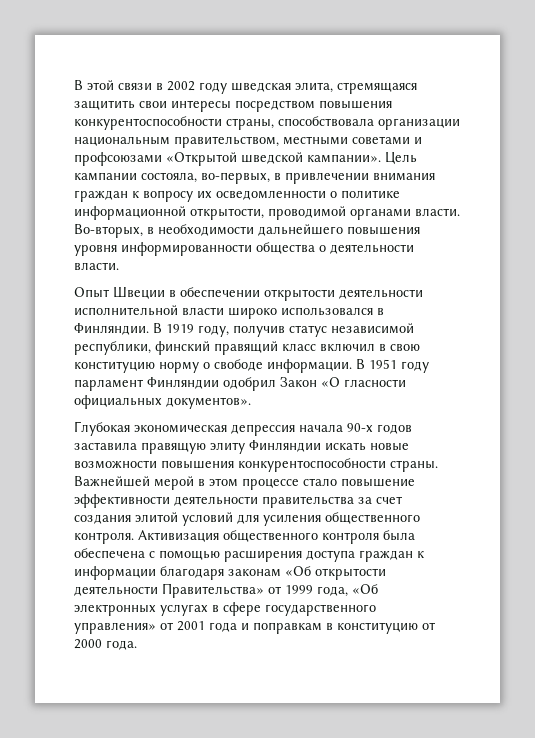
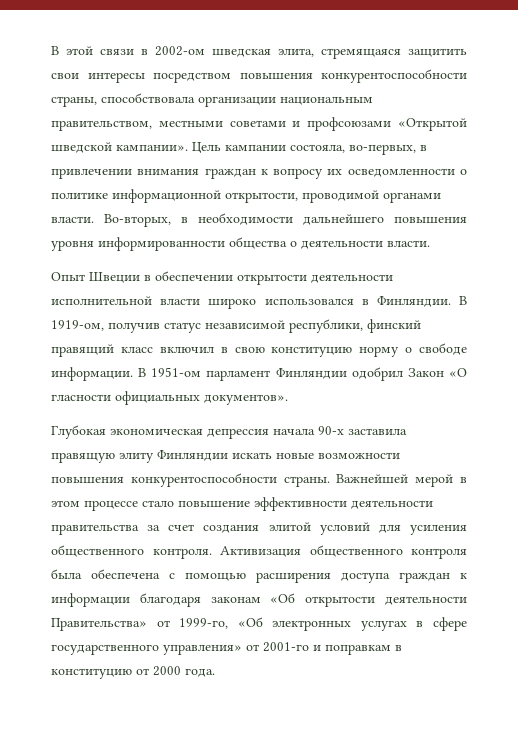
- В этой связи в 2002 году шведская элита, стремящаяся защитить свои интересы посредством повышения конкурентоспособности страны, способствовала организации национальным правительством, местными советами и профсоюзами «Открытой шведской кампании».
+ В этой связи в 2002-ом шведская элита, стремящаяся защитить свои интересы посредством повышения конкурентоспособности страны, способствовала организации национальным правительством, местными советами и профсоюзами «Открытой шведской кампании».
- В 1919 году, получив статус независимой республики, финский правящий класс включил в свою конституцию норму о свободе информации.
+ В 1919-ом, получив статус независимой республики, финский правящий класс включил в свою конституцию норму о свободе информации.
- В 1951 году парламент Финляндии одобрил Закон «О гласности официальных документов».
+ В 1951-ом парламент Финляндии одобрил Закон «О гласности официальных документов».
- Глубокая экономическая депрессия начала 90-х годов заставила правящую элиту Финляндии искать новые возможности повышения конкурентоспособности страны.
+ Глубокая экономическая депрессия начала 90-х заставила правящую элиту Финляндии искать новые возможности повышения конкурентоспособности страны.
- Активизация общественного контроля была обеспечена с помощью расширения доступа граждан к информации благодаря законам «Об открытости деятельности Правительства» от 1999 года, «Об электронных услугах в сфере государственного управления» от 2001 года и поправкам в конституцию от 2000 года.
+ Активизация общественного контроля была обеспечена с помощью расширения доступа граждан к информации благодаря законам «Об открытости деятельности Правительства» от 1999-го, «Об электронных услугах в сфере государственного управления» от 2001-го и поправкам в конституцию от 2000 года.

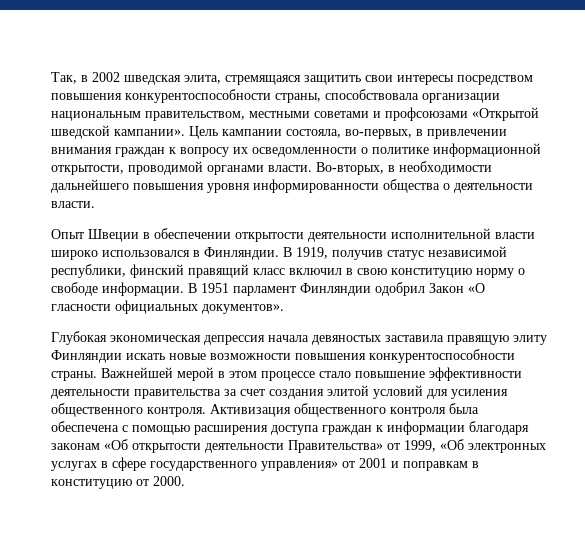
- В этой связи в 2002-ом шведская элита, стремящаяся защитить свои интересы посредством повышения конкурентоспособности страны, способствовала организации национальным правительством, местными советами и профсоюзами «Открытой шведской кампании».
+ Так, в 2002 шведская элита, стремящаяся защитить свои интересы посредством повышения конкурентоспособности страны, способствовала организации национальным правительством, местными советами и профсоюзами «Открытой шведской кампании».
- В 1919-ом, получив статус независимой республики, финский правящий класс включил в свою конституцию норму о свободе информации.
+ В 1919, получив статус независимой республики, финский правящий класс включил в свою конституцию норму о свободе информации.
- В 1951-ом парламент Финляндии одобрил Закон «О гласности официальных документов».
+ В 1951 парламент Финляндии одобрил Закон «О гласности официальных документов».
- Глубокая экономическая депрессия начала 90-х заставила правящую элиту Финляндии искать новые возможности повышения конкурентоспособности страны.
+ Глубокая экономическая депрессия начала девяностых заставила правящую элиту Финляндии искать новые возможности повышения конкурентоспособности страны.
- Активизация общественного контроля была обеспечена с помощью расширения доступа граждан к информации благодаря законам «Об открытости деятельности Правительства» от 1999-го, «Об электронных услугах в сфере государственного управления» от 2001-го и поправкам в конституцию от 2000 года.
+ Активизация общественного контроля была обеспечена с помощью расширения доступа граждан к информации благодаря законам «Об открытости деятельности Правительства» от 1999, «Об электронных услугах в сфере государственного управления» от 2001 и поправкам в конституцию от 2000.

